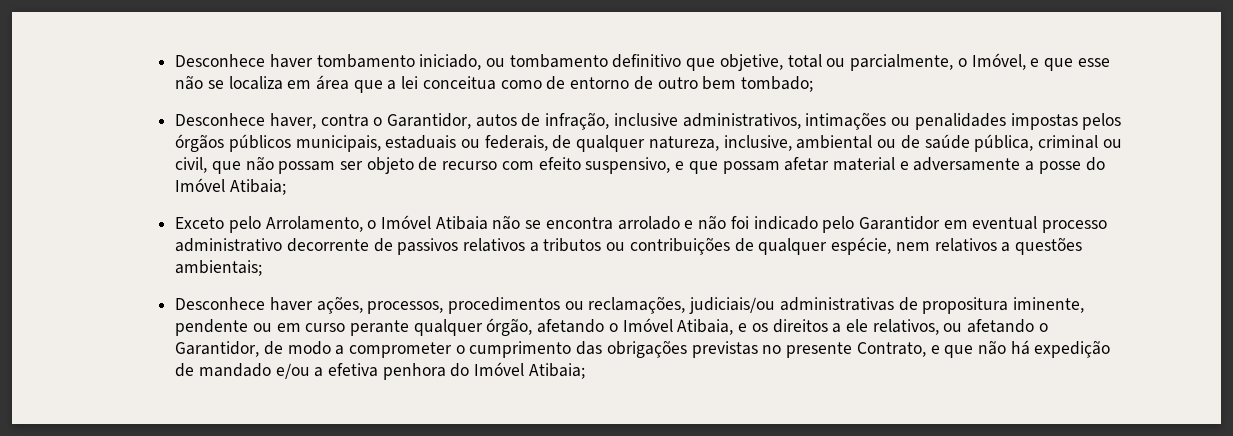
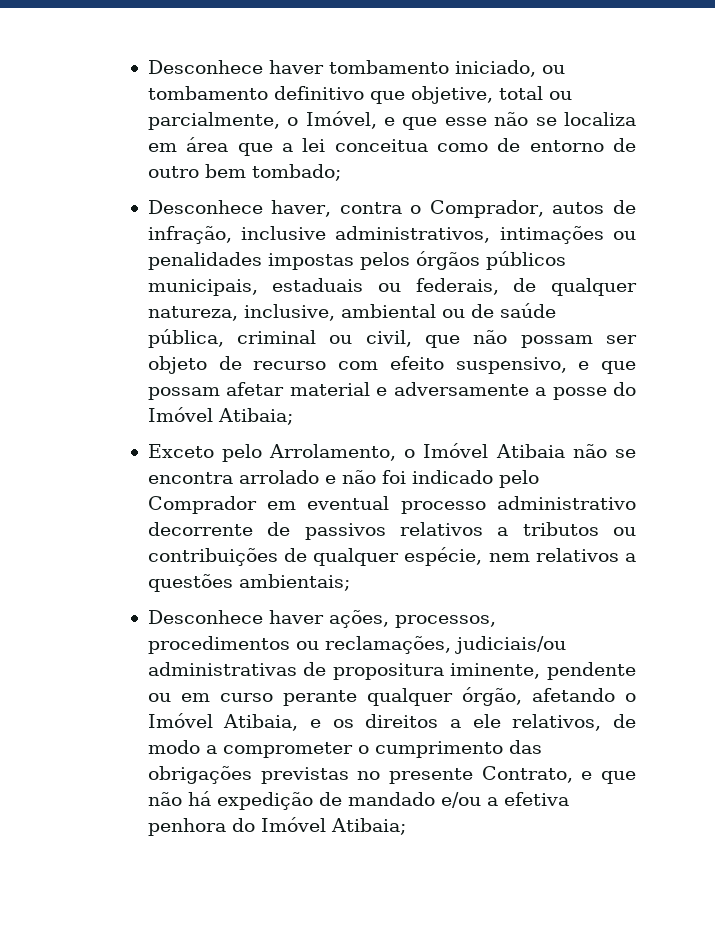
- Desconhece haver, contra o Garantidor, autos de infração, inclusive administrativos, intimações ou penalidades impostas pelos órgãos públicos municipais, estaduais ou federais, de qualquer natureza, inclusive, ambiental ou de saúde pública, criminal ou civil, que não possam ser objeto de recurso com efeito suspensivo, e que possam afetar material e adversamente a posse do Imóvel Atibaia;
+ Desconhece haver, contra o Comprador, autos de infração, inclusive administrativos, intimações ou penalidades impostas pelos órgãos públicos municipais, estaduais ou federais, de qualquer natureza, inclusive, ambiental ou de saúde pública, criminal ou civil, que não possam ser objeto de recurso com efeito suspensivo, e que possam afetar material e adversamente a posse do Imóvel Atibaia;
- Exceto pelo Arrolamento, o Imóvel Atibaia não se encontra arrolado e não foi indicado pelo Garantidor em eventual processo administrativo decorrente de passivos relativos a tributos ou contribuições de qualquer espécie, nem relativos a questões ambientais;
+ Exceto pelo Arrolamento, o Imóvel Atibaia não se encontra arrolado e não foi indicado pelo Comprador em eventual processo administrativo decorrente de passivos relativos a tributos ou contribuições de qualquer espécie, nem relativos a questões ambientais;
- Desconhece haver ações, processos, procedimentos ou reclamações, judiciais/ou administrativas de propositura iminente, pendente ou em curso perante qualquer órgão, afetando o Imóvel Atibaia, e os direitos a ele relativos, ou afetando o Garantidor, de modo a comprometer o cumprimento das obrigações previstas no presente Contrato, e que não há expedição de mandado e/ou a efetiva penhora do Imóvel Atibaia;
+ Desconhece haver ações, processos, procedimentos ou reclamações, judiciais/ou administrativas de propositura iminente, pendente ou em curso perante qualquer órgão, afetando o Imóvel Atibaia, e os direitos a ele relativos, de modo a comprometer o cumprimento das obrigações previstas no presente Contrato, e que não há expedição de mandado e/ou a efetiva penhora do Imóvel Atibaia;

